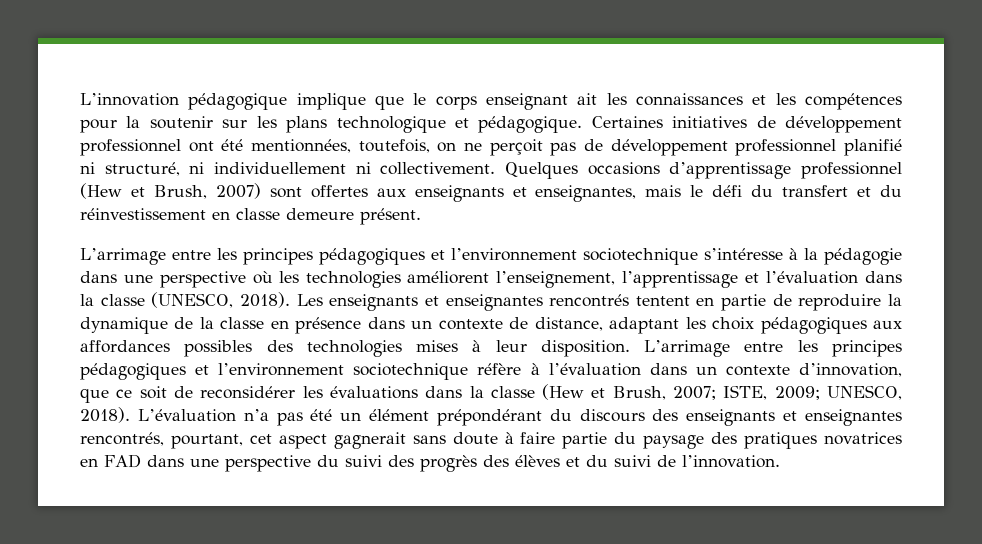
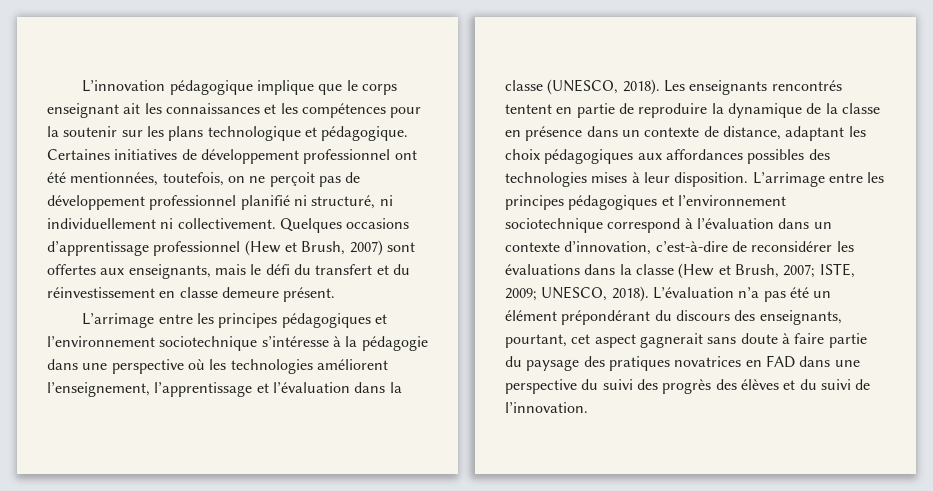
- Quelques occasions d’apprentissage professionnel (Hew et Brush, 2007) sont offertes aux enseignants et enseignantes, mais le défi du transfert et du réinvestissement en classe demeure présent.
+ Quelques occasions d’apprentissage professionnel (Hew et Brush, 2007) sont offertes aux enseignants, mais le défi du transfert et du réinvestissement en classe demeure présent.
- Les enseignants et enseignantes rencontrés tentent en partie de reproduire la dynamique de la classe en présence dans un contexte de distance, adaptant les choix pédagogiques aux affordances possibles des technologies mises à leur disposition.
+ Les enseignants rencontrés tentent en partie de reproduire la dynamique de la classe en présence dans un contexte de distance, adaptant les choix pédagogiques aux affordances possibles des technologies mises à leur disposition.
- L’arrimage entre les principes pédagogiques et l’environnement sociotechnique réfère à l’évaluation dans un contexte d’innovation, que ce soit de reconsidérer les évaluations dans la classe (Hew et Brush, 2007; ISTE, 2009; UNESCO, 2018).
+ L’arrimage entre les principes pédagogiques et l’environnement sociotechnique correspond à l’évaluation dans un contexte d’innovation, c’est-à-dire de reconsidérer les évaluations dans la classe (Hew et Brush, 2007; ISTE, 2009; UNESCO, 2018).
- L’évaluation n’a pas été un élément prépondérant du discours des enseignants et enseignantes rencontrés, pourtant, cet aspect gagnerait sans doute à faire partie du paysage des pratiques novatrices en FAD dans une perspective du suivi des progrès des élèves et du suivi de l’innovation.
+ L’évaluation n’a pas été un élément prépondérant du discours des enseignants, pourtant, cet aspect gagnerait sans doute à faire partie du paysage des pratiques novatrices en FAD dans une perspective du suivi des progrès des élèves et du suivi de l’innovation.

